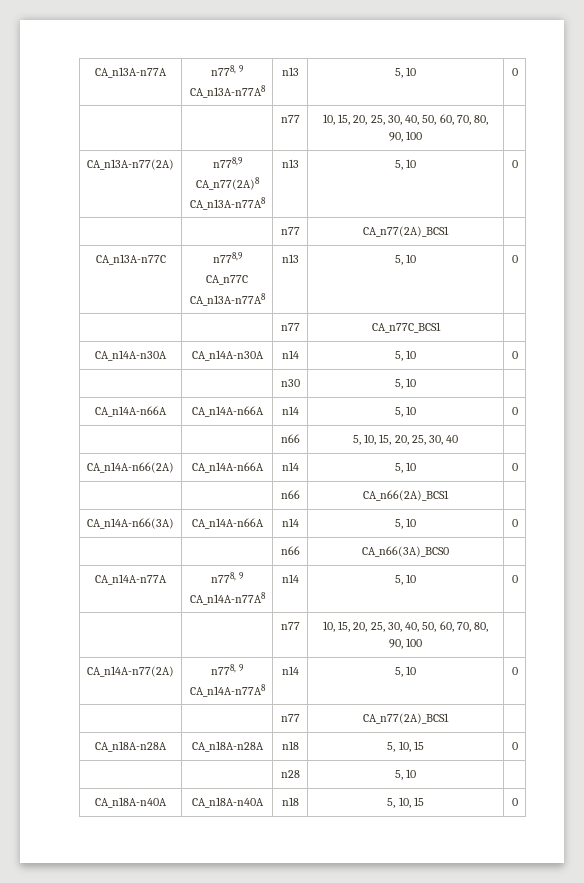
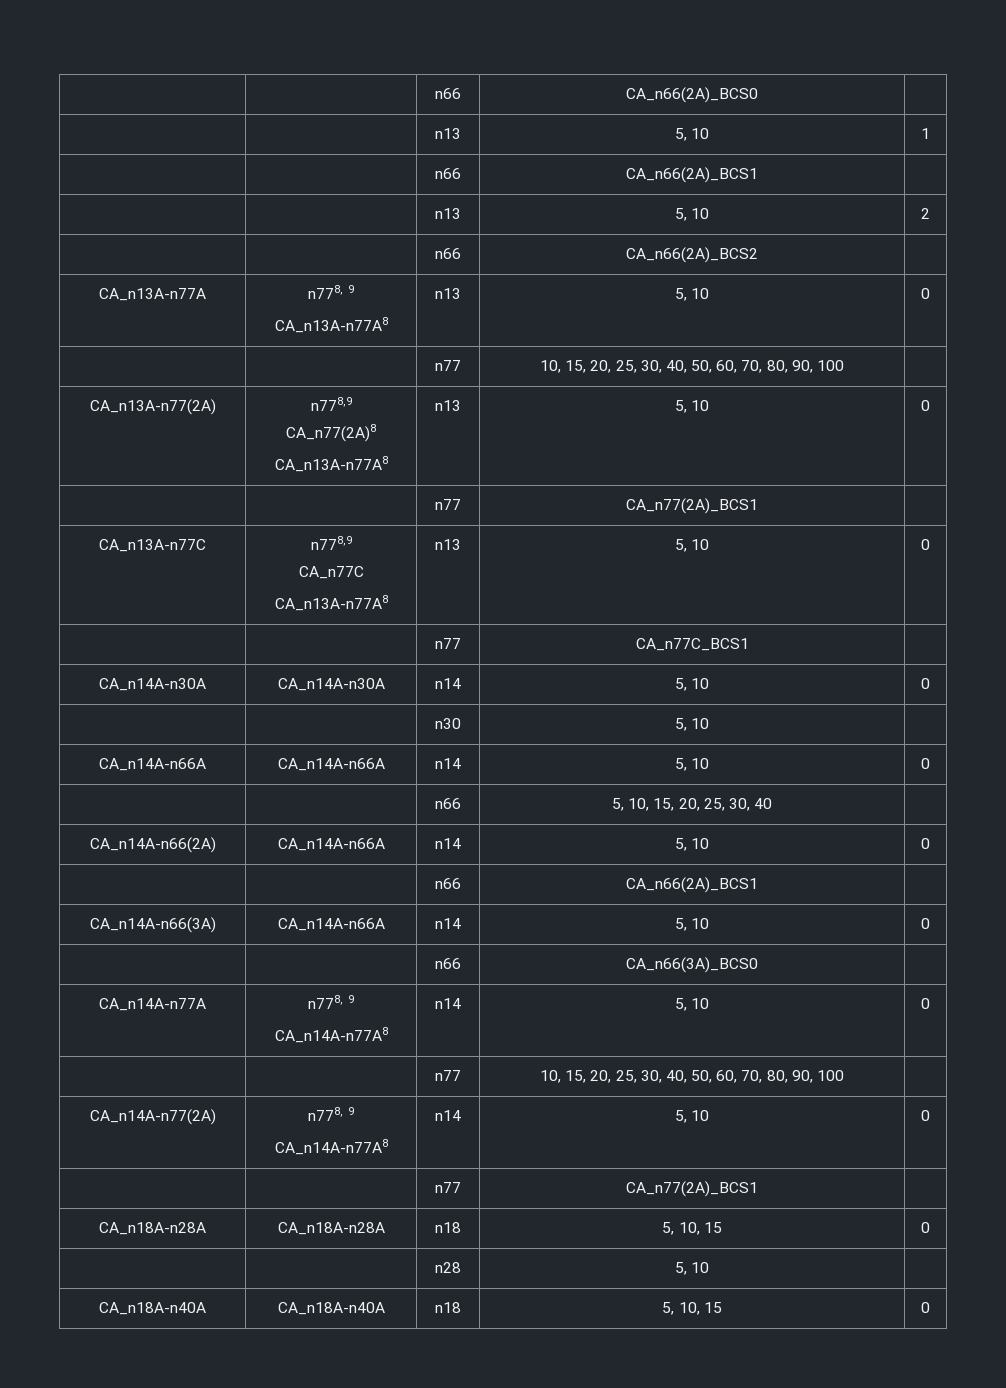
+ | | n66 | CA_n66(2A)_BCS0 |
+ | | n13 | 5, 10 | 1
+ | | n66 | CA_n66(2A)_BCS1 |
+ | | n13 | 5, 10 | 2
+ | | n66 | CA_n66(2A)_BCS2 |

